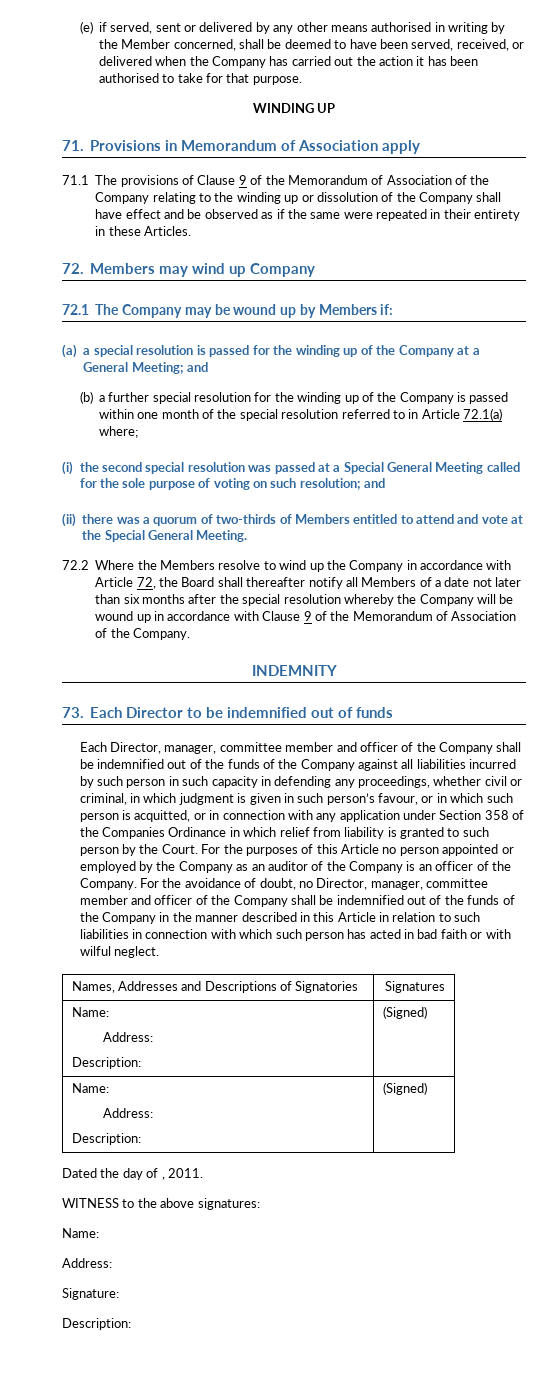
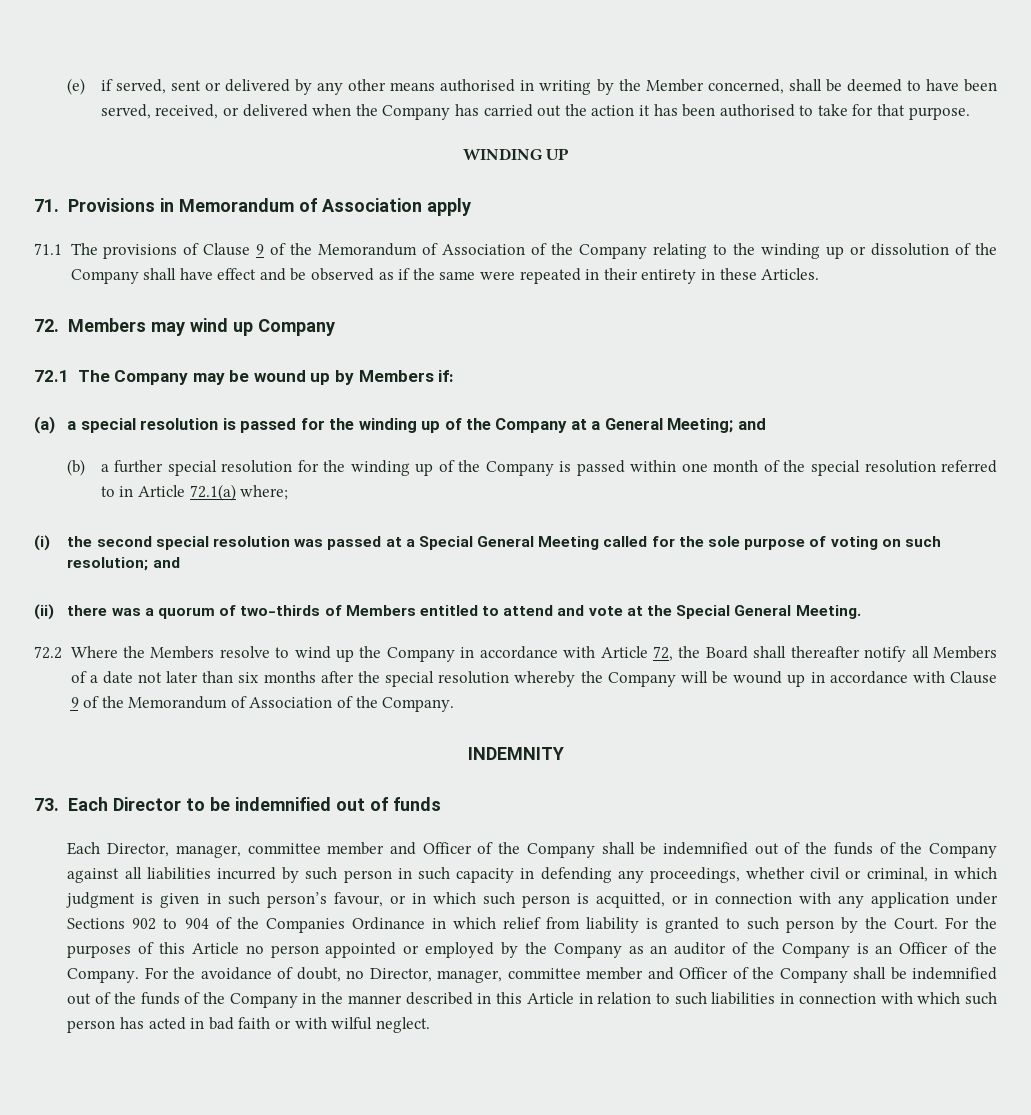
- Each Director, manager, committee member and officer of the Company shall be indemnified out of the funds of the Company against all liabilities incurred by such person in such capacity in defending any proceedings, whether civil or criminal, in which judgment is given in such person’s favour, or in which such person is acquitted, or in connection with any application under Section 358 of the Companies Ordinance in which relief from liability is granted to such person by the Court.
+ Each Director, manager, committee member and Officer of the Company shall be indemnified out of the funds of the Company against all liabilities incurred by such person in such capacity in defending any proceedings, whether civil or criminal, in which judgment is given in such person’s favour, or in which such person is acquitted, or in connection with any application under Sections 902 to 904 of the Companies Ordinance in which relief from liability is granted to such person by the Court.
- For the purposes of this Article no person appointed or employed by the Company as an auditor of the Company is an officer of the Company.
+ For the purposes of this Article no person appointed or employed by the Company as an auditor of the Company is an Officer of the Company.
- For the avoidance of doubt, no Director, manager, committee member and officer of the Company shall be indemnified out of the funds of the Company in the manner described in this Article in relation to such liabilities in connection with which such person has acted in bad faith or with wilful neglect.
+ For the avoidance of doubt, no Director, manager, committee member and Officer of the Company shall be indemnified out of the funds of the Company in the manner described in this Article in relation to such liabilities in connection with which such person has acted in bad faith or with wilful neglect.
- Names, Addresses and Descriptions of Signatories | Signatures
- Name:
- Address:
- Description: | (Signed)
- Name:
- Address:
- Description: | (Signed)
- Dated the day of , 2011.
- WITNESS to the above signatures:
- Name:
- Address:
- Signature:
- Description:

